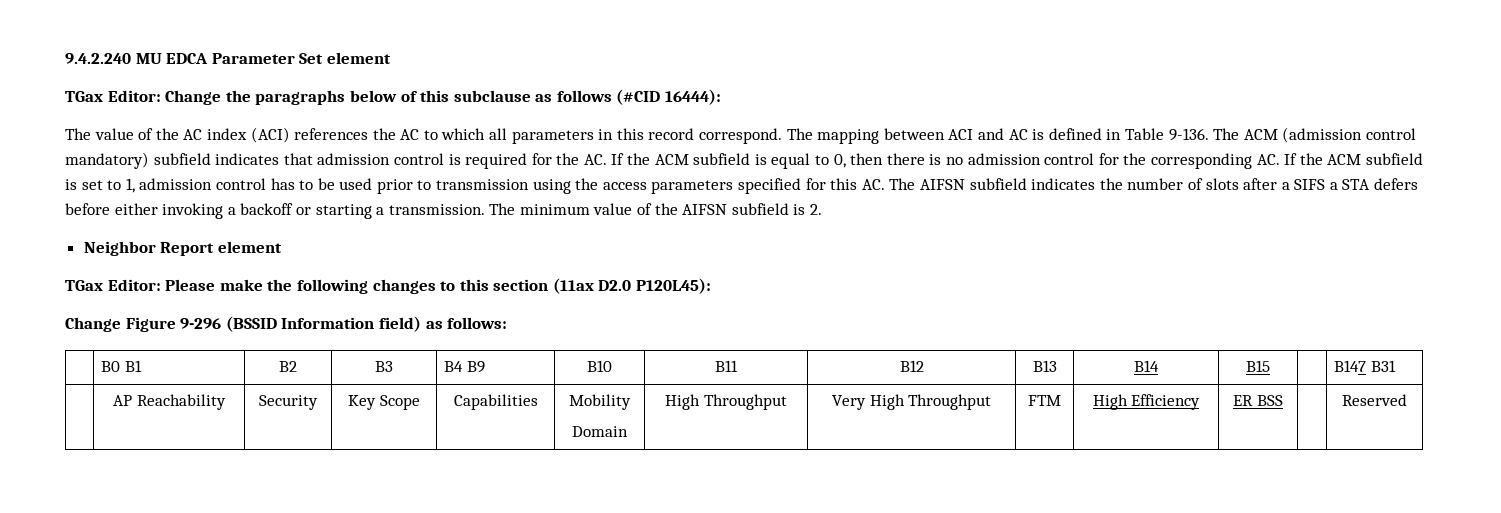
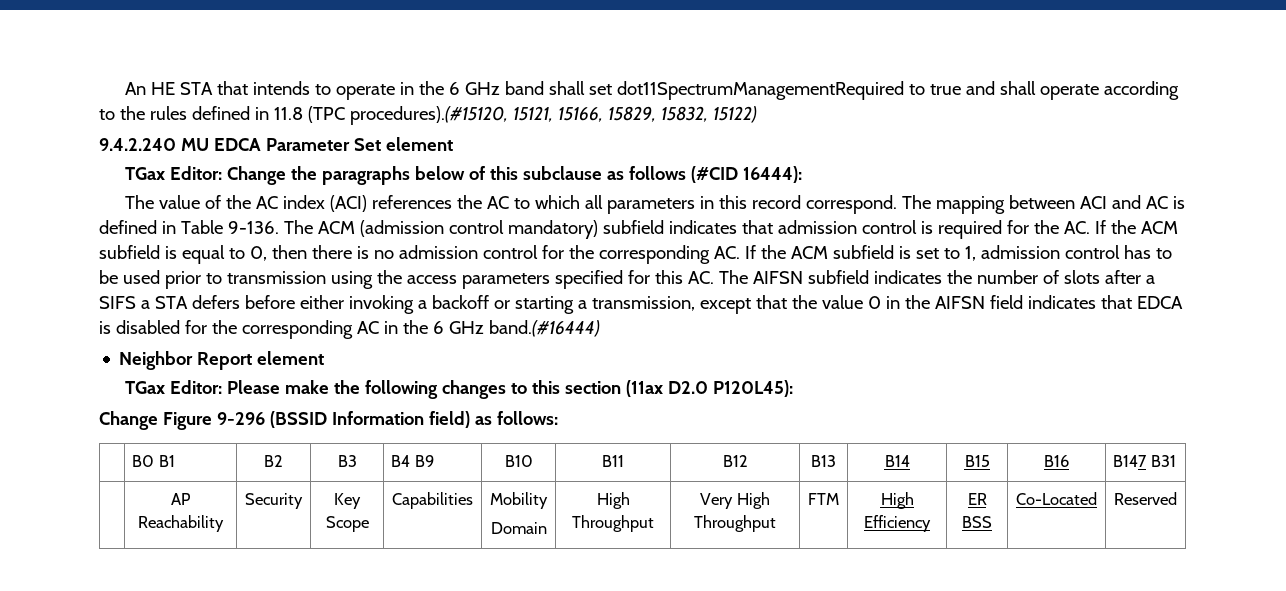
+ An HE STA that intends to operate in the 6 GHz band shall set dot11SpectrumManagementRequired to true and shall operate according to the rules defined in 11.8 (TPC procedures).(#15120, 15121, 15166, 15829, 15832, 15122)
- The ACM (admission control mandatory) subfield indicates that admission control is required for the AC. If the ACM subfield is equal to 0, then there is no admission control for the corresponding AC. If the ACM subfield is set to 1, admission control has to be used prior to transmission using the access parameters specified for this AC. The AIFSN subfield indicates the number of slots after a SIFS a STA defers before either invoking a backoff or starting a transmission. The minimum value of the AIFSN subfield is 2.
+ The ACM (admission control mandatory) subfield indicates that admission control is required for the AC. If the ACM subfield is equal to 0, then there is no admission control for the corresponding AC. If the ACM subfield is set to 1, admission control has to be used prior to transmission using the access parameters specified for this AC. The AIFSN subfield indicates the number of slots after a SIFS a STA defers before either invoking a backoff or starting a transmission, except that the value 0 in the AIFSN field indicates that EDCA is disabled for the corresponding AC in the 6 GHz band.(#16444)
- | B0 B1 | B2 | B3 | B4 B9 | B10 | B11 | B12 | B13 | B14 | B15 | | B147 B31
+ | B0 B1 | B2 | B3 | B4 B9 | B10 | B11 | B12 | B13 | B14 | B15 | B16 | B147 B31
  | AP Reachability | Security | Key Scope | Capabilities | Mobility
- Domain | High Throughput | Very High Throughput | FTM | High Efficiency | ER BSS | | Reserved
+ Domain | High Throughput | Very High Throughput | FTM | High Efficiency | ER BSS | Co-Located | Reserved

